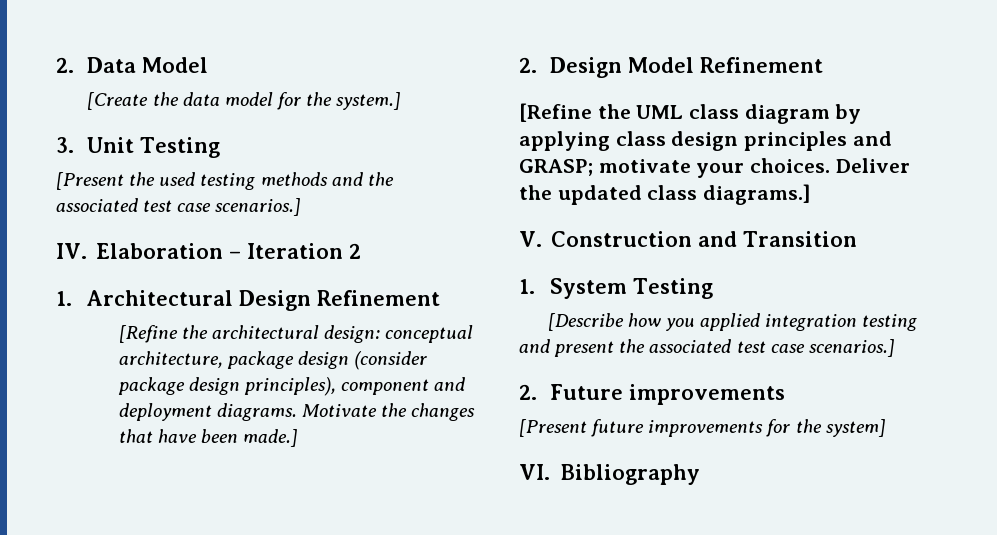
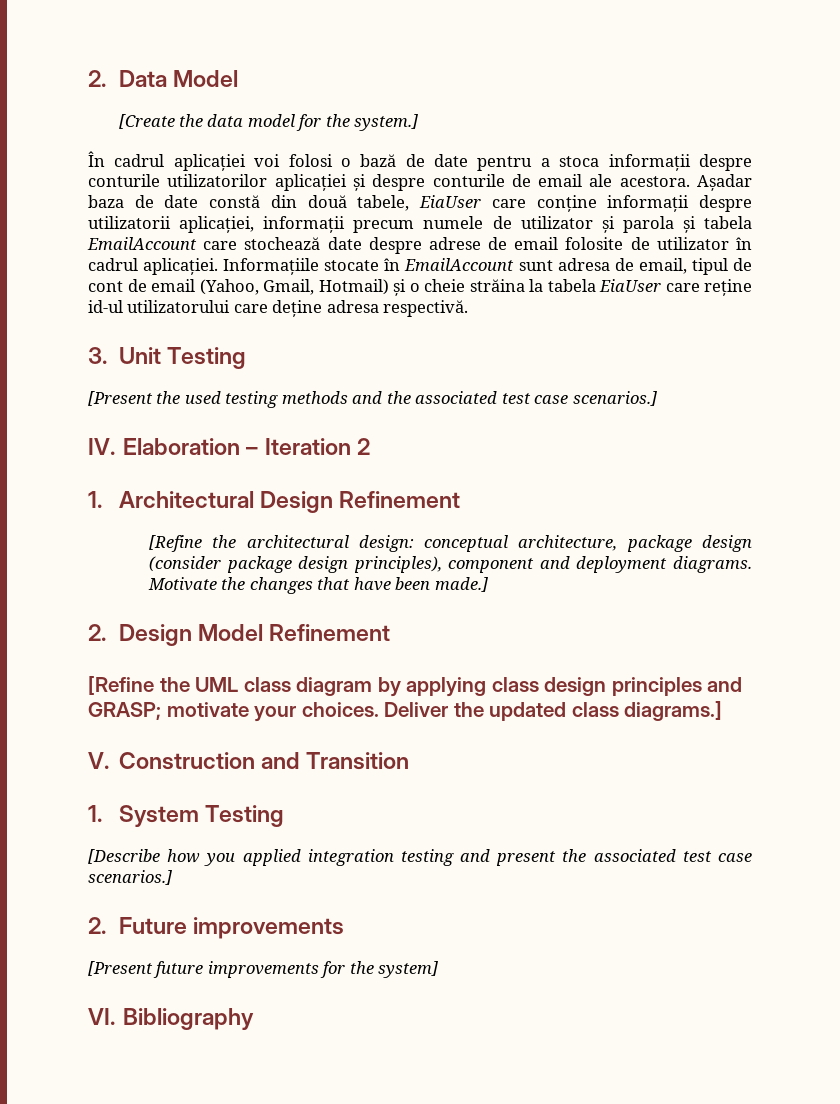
+ În cadrul aplicației voi folosi o bază de date pentru a stoca informații despre conturile utilizatorilor aplicației și despre conturile de email ale acestora. Așadar baza de date constă din două tabele, EiaUser care conține informații despre utilizatorii aplicației, informații precum numele de utilizator și parola și tabela EmailAccount care stochează date despre adrese de email folosite de utilizator în cadrul aplicației. Informațiile stocate în EmailAccount sunt adresa de email, tipul de cont de email (Yahoo, Gmail, Hotmail) și o cheie străina la tabela EiaUser care reține id-ul utilizatorului care deține adresa respectivă.

